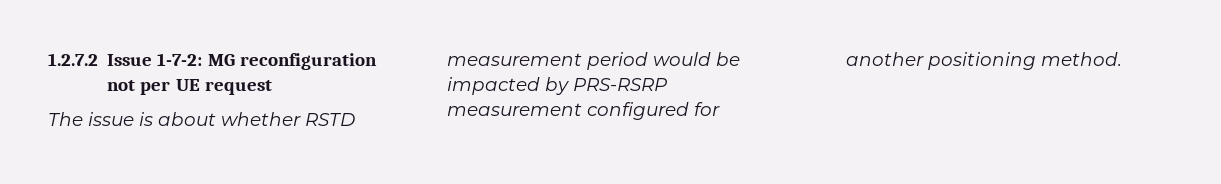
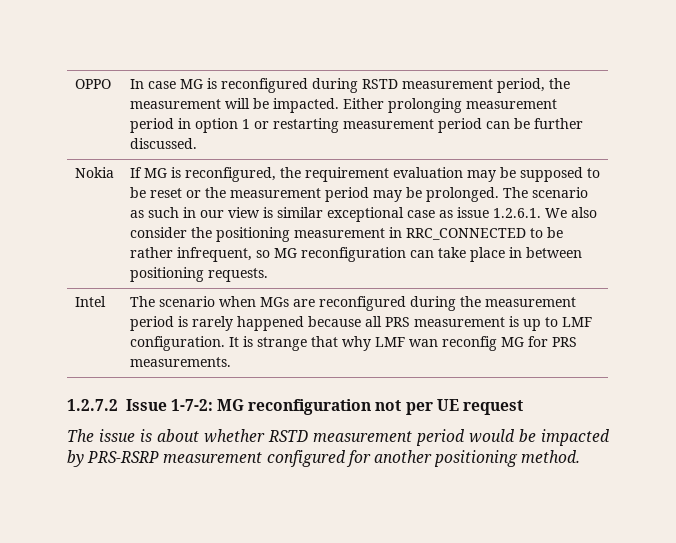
+ OPPO | In case MG is reconfigured during RSTD measurement period, the measurement will be impacted. Either prolonging measurement period in option 1 or restarting measurement period can be further discussed.
+ Nokia | If MG is reconfigured, the requirement evaluation may be supposed to be reset or the measurement period may be prolonged. The scenario as such in our view is similar exceptional case as issue 1.2.6.1. We also consider the positioning measurement in RRC_CONNECTED to be rather infrequent, so MG reconfiguration can take place in between positioning requests.
+ Intel | The scenario when MGs are reconfigured during the measurement period is rarely happened because all PRS measurement is up to LMF configuration. It is strange that why LMF wan reconfig MG for PRS measurements.

